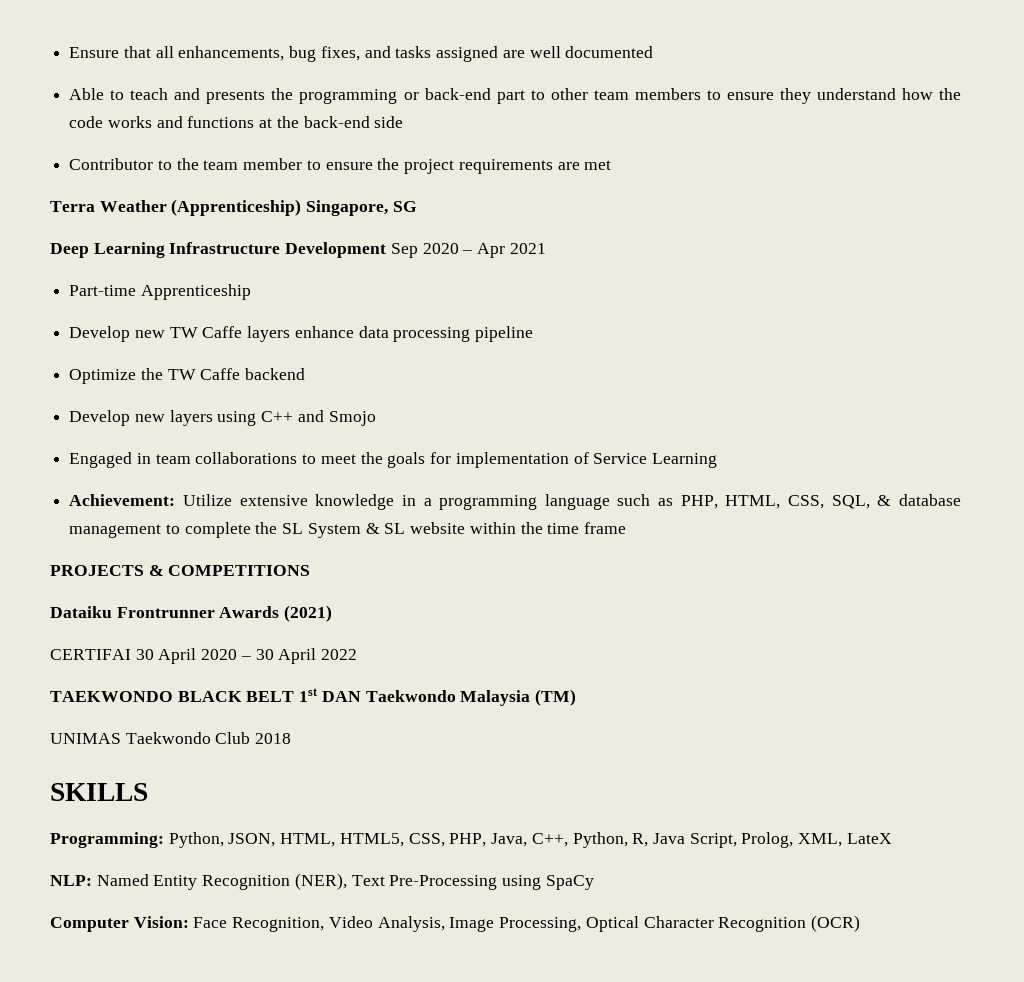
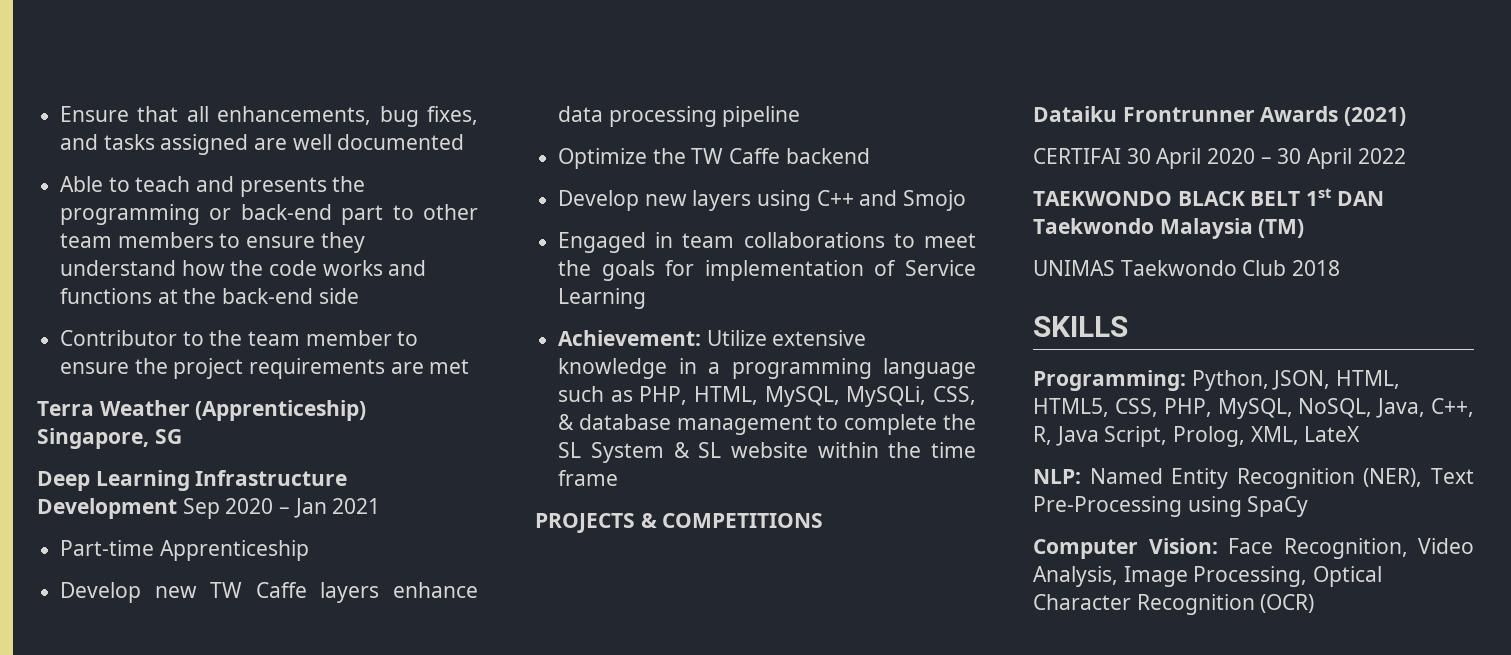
- Deep Learning Infrastructure Development Sep 2020 – Apr 2021
+ Deep Learning Infrastructure Development Sep 2020 – Jan 2021
- Achievement: Utilize extensive knowledge in a programming language such as PHP, HTML, CSS, SQL, & database management to complete the SL System & SL website within the time frame
+ Achievement: Utilize extensive knowledge in a programming language such as PHP, HTML, MySQL, MySQLi, CSS, & database management to complete the SL System & SL website within the time frame
- Programming: Python, JSON, HTML, HTML5, CSS, PHP, Java, C++, Python, R, Java Script, Prolog, XML, LateX
+ Programming: Python, JSON, HTML, HTML5, CSS, PHP, MySQL, NoSQL, Java, C++, R, Java Script, Prolog, XML, LateX

